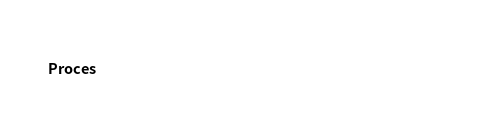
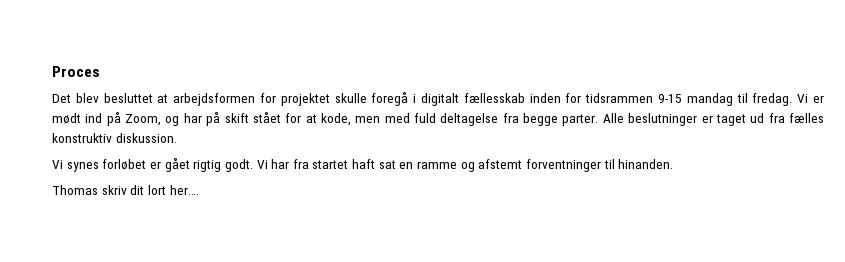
+ Det blev besluttet at arbejdsformen for projektet skulle foregå i digitalt fællesskab inden for tidsrammen 9-15 mandag til fredag. Vi er mødt ind på Zoom, og har på skift stået for at kode, men med fuld deltagelse fra begge parter. Alle beslutninger er taget ud fra fælles konstruktiv diskussion.
+ Vi synes forløbet er gået rigtig godt. Vi har fra startet haft sat en ramme og afstemt forventninger til hinanden.
+ Thomas skriv dit lort her….

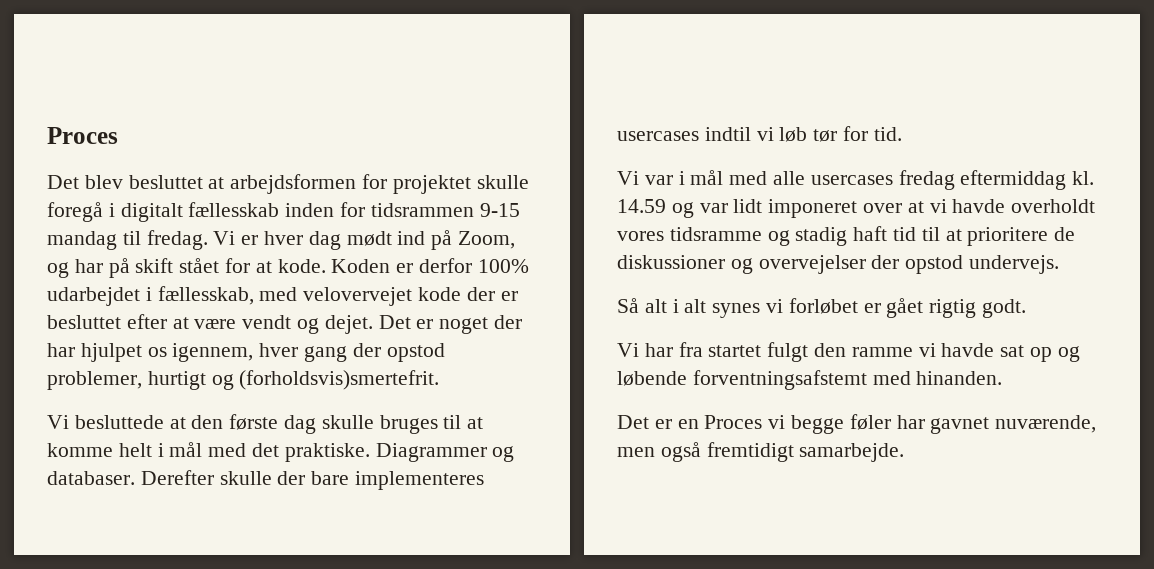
- Vi er mødt ind på Zoom, og har på skift stået for at kode, men med fuld deltagelse fra begge parter. Alle beslutninger er taget ud fra fælles konstruktiv diskussion.
- Vi synes forløbet er gået rigtig godt. Vi har fra startet haft sat en ramme og afstemt forventninger til hinanden.
- Thomas skriv dit lort her….
+ Vi er hver dag mødt ind på Zoom, og har på skift stået for at kode. Koden er derfor 100% udarbejdet i fællesskab, med velovervejet kode der er besluttet efter at være vendt og dejet. Det er noget der har hjulpet os igennem, hver gang der opstod problemer, hurtigt og (forholdsvis)smertefrit.
+ Vi besluttede at den første dag skulle bruges til at komme helt i mål med det praktiske. Diagrammer og databaser. Derefter skulle der bare implementeres usercases indtil vi løb tør for tid.
+ Vi var i mål med alle usercases fredag eftermiddag kl. 14.59 og var lidt imponeret over at vi havde overholdt vores tidsramme og stadig haft tid til at prioritere de diskussioner og overvejelser der opstod undervejs.
+ Så alt i alt synes vi forløbet er gået rigtig godt.
+ Vi har fra startet fulgt den ramme vi havde sat op og løbende forventningsafstemt med hinanden.
+ Det er en Proces vi begge føler har gavnet nuværende, men også fremtidigt samarbejde.

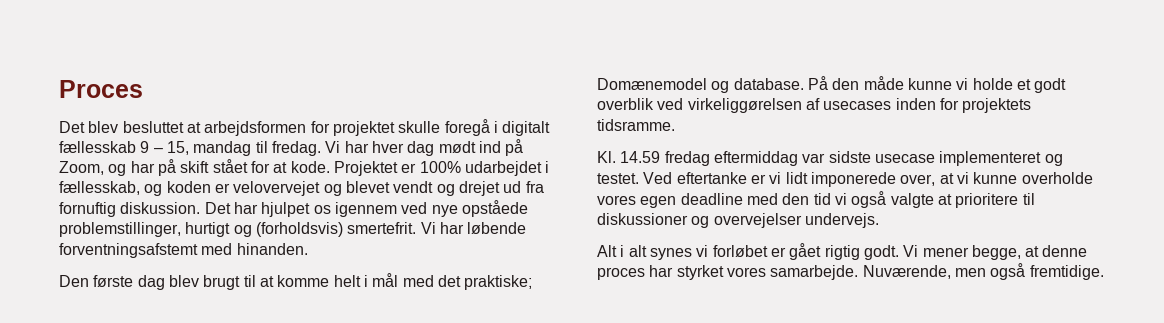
- Det blev besluttet at arbejdsformen for projektet skulle foregå i digitalt fællesskab inden for tidsrammen 9-15 mandag til fredag.
+ Det blev besluttet at arbejdsformen for projektet skulle foregå i digitalt fællesskab 9 – 15, mandag til fredag.
- Vi er hver dag mødt ind på Zoom, og har på skift stået for at kode.
+ Vi har hver dag mødt ind på Zoom, og har på skift stået for at kode.
- Koden er derfor 100% udarbejdet i fællesskab, med velovervejet kode der er besluttet efter at være vendt og dejet. Det er noget der har hjulpet os igennem, hver gang der opstod problemer, hurtigt og (forholdsvis)smertefrit.
- Vi besluttede at den første dag skulle bruges til at komme helt i mål med det praktiske. Diagrammer og databaser. Derefter skulle der bare implementeres usercases indtil vi løb tør for tid.
- Vi var i mål med alle usercases fredag eftermiddag kl. 14.59 og var lidt imponeret over at vi havde overholdt vores tidsramme og stadig haft tid til at prioritere de diskussioner og overvejelser der opstod undervejs.
+ Projektet er 100% udarbejdet i fællesskab, og koden er velovervejet og blevet vendt og drejet ud fra fornuftig diskussion. Det har hjulpet os igennem ved nye opståede problemstillinger, hurtigt og (forholdsvis) smertefrit. Vi har løbende forventningsafstemt med hinanden.
+ Den første dag blev brugt til at komme helt i mål med det praktiske; Domænemodel og database. På den måde kunne vi holde et godt overblik ved virkeliggørelsen af usecases inden for projektets tidsramme.
+ Kl. 14.59 fredag eftermiddag var sidste usecase implementeret og testet. Ved eftertanke er vi lidt imponerede over, at vi kunne overholde vores egen deadline med den tid vi også valgte at prioritere til diskussioner og overvejelser undervejs.
- Så alt i alt synes vi forløbet er gået rigtig godt.
- Vi har fra startet fulgt den ramme vi havde sat op og løbende forventningsafstemt med hinanden.
- Det er en Proces vi begge føler har gavnet nuværende, men også fremtidigt samarbejde.
+ Alt i alt synes vi forløbet er gået rigtig godt. Vi mener begge, at denne proces har styrket vores samarbejde. Nuværende, men også fremtidige.

